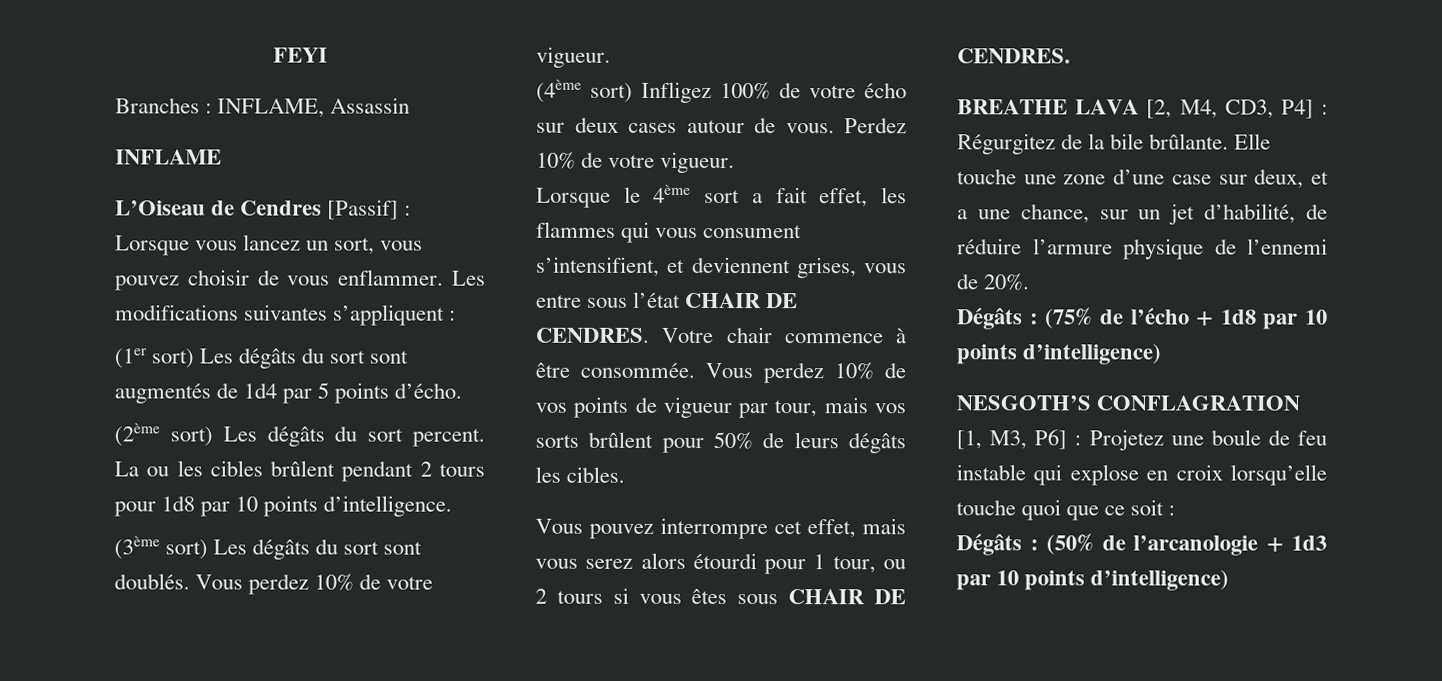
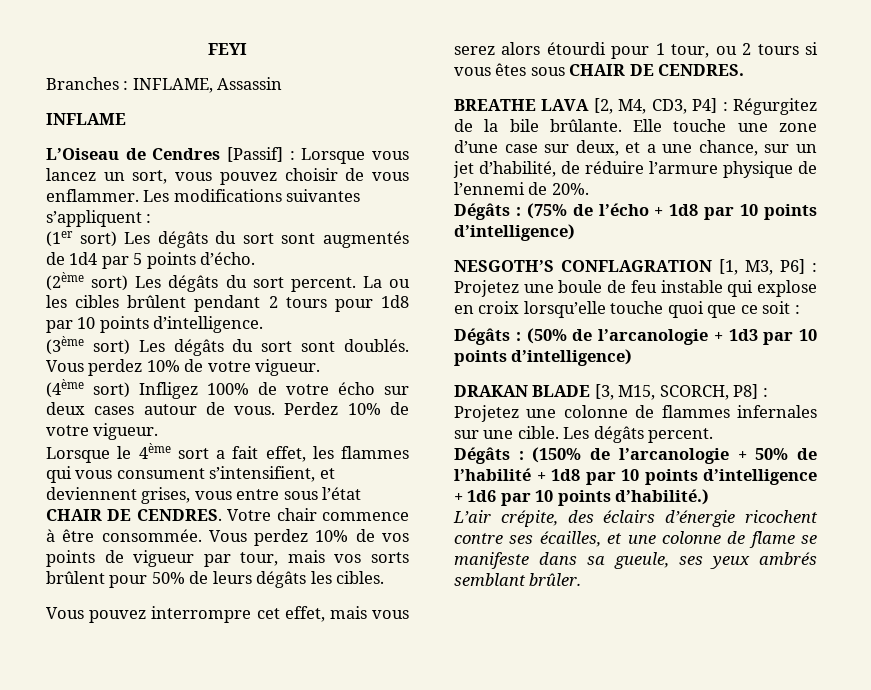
+ DRAKAN BLADE [3, M15, SCORCH, P8] : Projetez une colonne de flammes infernales sur une cible. Les dégâts percent.
+ Dégâts : (150% de l’arcanologie + 50% de l’habilité + 1d8 par 10 points d’intelligence + 1d6 par 10 points d’habilité.)
+ L’air crépite, des éclairs d’énergie ricochent contre ses écailles, et une colonne de flame se manifeste dans sa gueule, ses yeux ambrés semblant brûler.

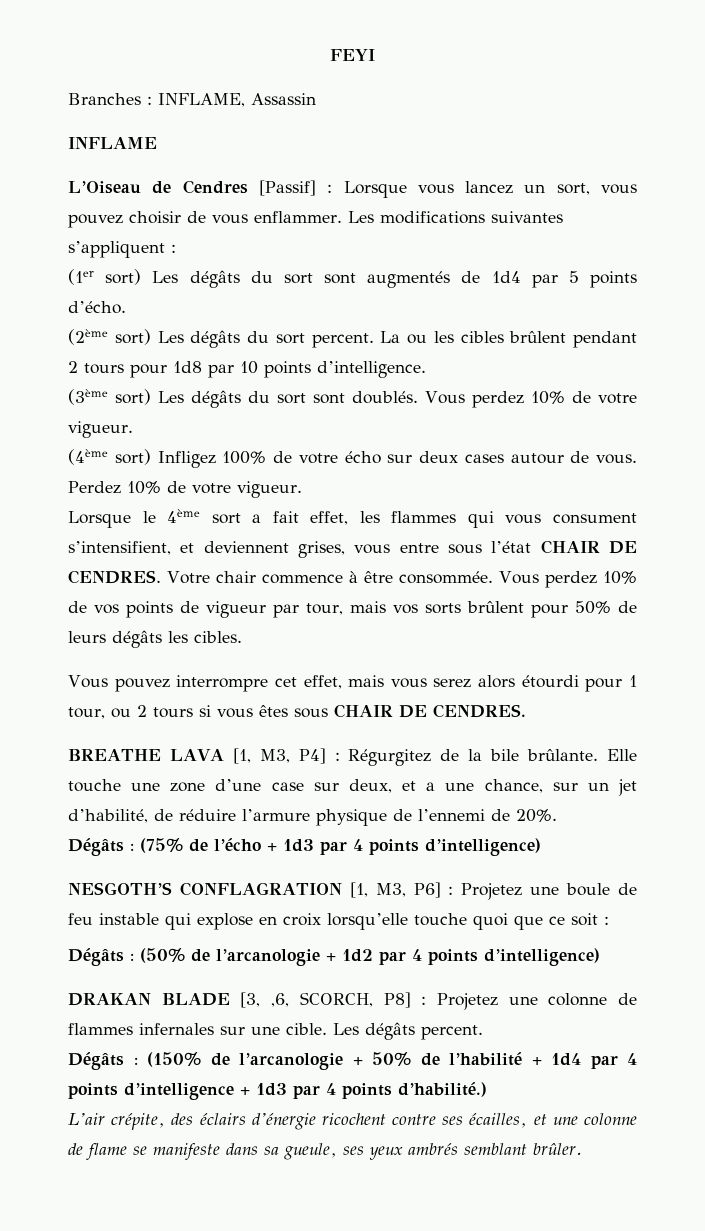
- BREATHE LAVA [2, M4, CD3, P4] : Régurgitez de la bile brûlante.
+ BREATHE LAVA [1, M3, P4] : Régurgitez de la bile brûlante.
- Dégâts : (75% de l’écho + 1d8 par 10 points d’intelligence)
+ Dégâts : (75% de l’écho + 1d3 par 4 points d’intelligence)
- Dégâts : (50% de l’arcanologie + 1d3 par 10 points d’intelligence)
+ Dégâts : (50% de l’arcanologie + 1d2 par 4 points d’intelligence)
- DRAKAN BLADE [3, M15, SCORCH, P8] : Projetez une colonne de flammes infernales sur une cible.
+ DRAKAN BLADE [3, ,6, SCORCH, P8] : Projetez une colonne de flammes infernales sur une cible.
- Dégâts : (150% de l’arcanologie + 50% de l’habilité + 1d8 par 10 points d’intelligence + 1d6 par 10 points d’habilité.)
+ Dégâts : (150% de l’arcanologie + 50% de l’habilité + 1d4 par 4 points d’intelligence + 1d3 par 4 points d’habilité.)

